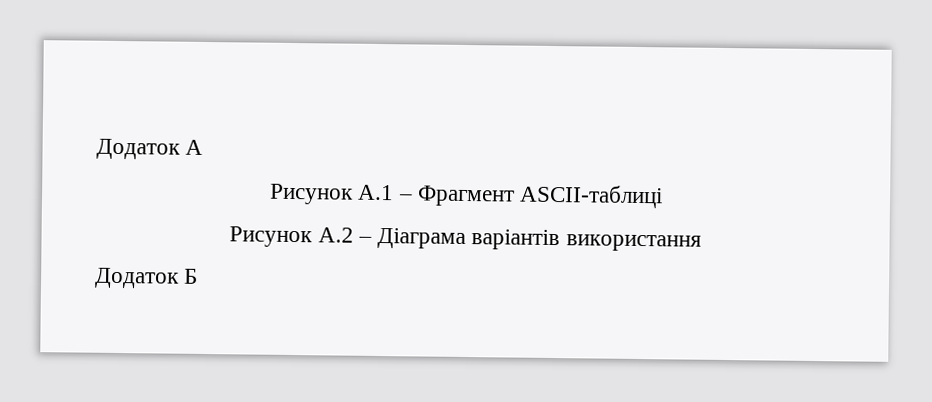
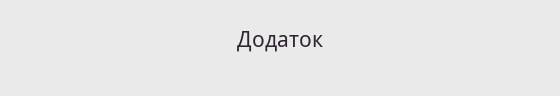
- Додаток А
- Рисунок А.1 – Фрагмент ASCII-таблиці
- Рисунок А.2 – Діаграма варіантів використання
- Додаток Б
+ Додаток

